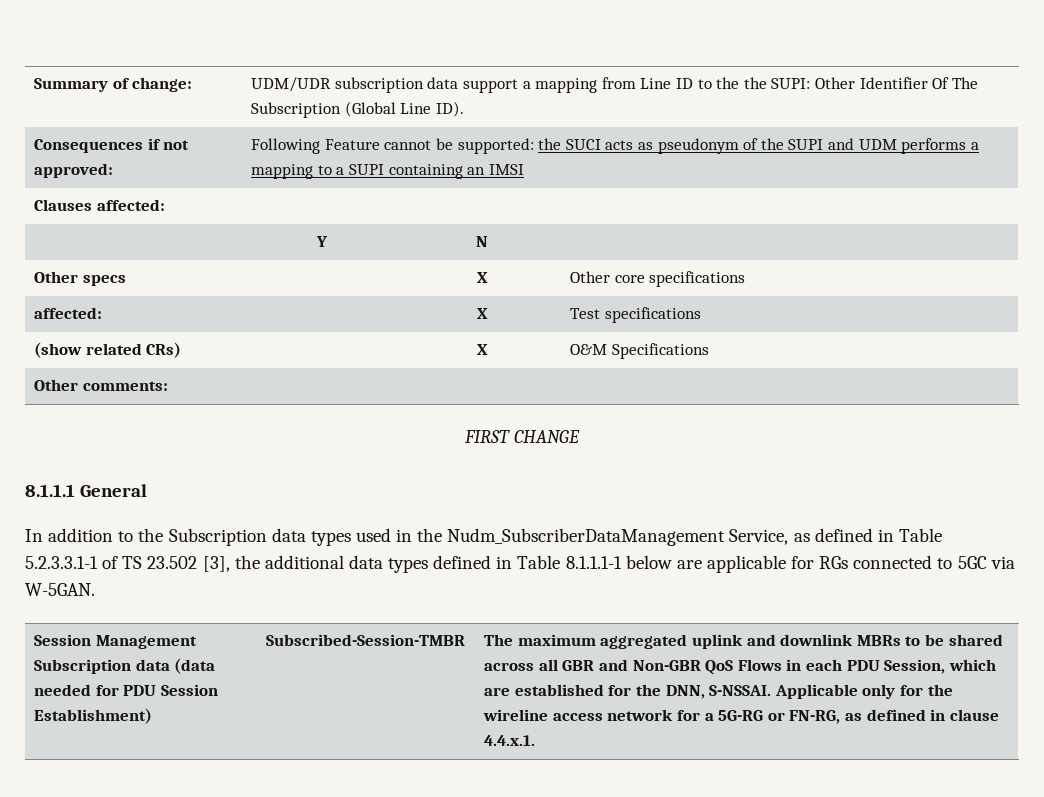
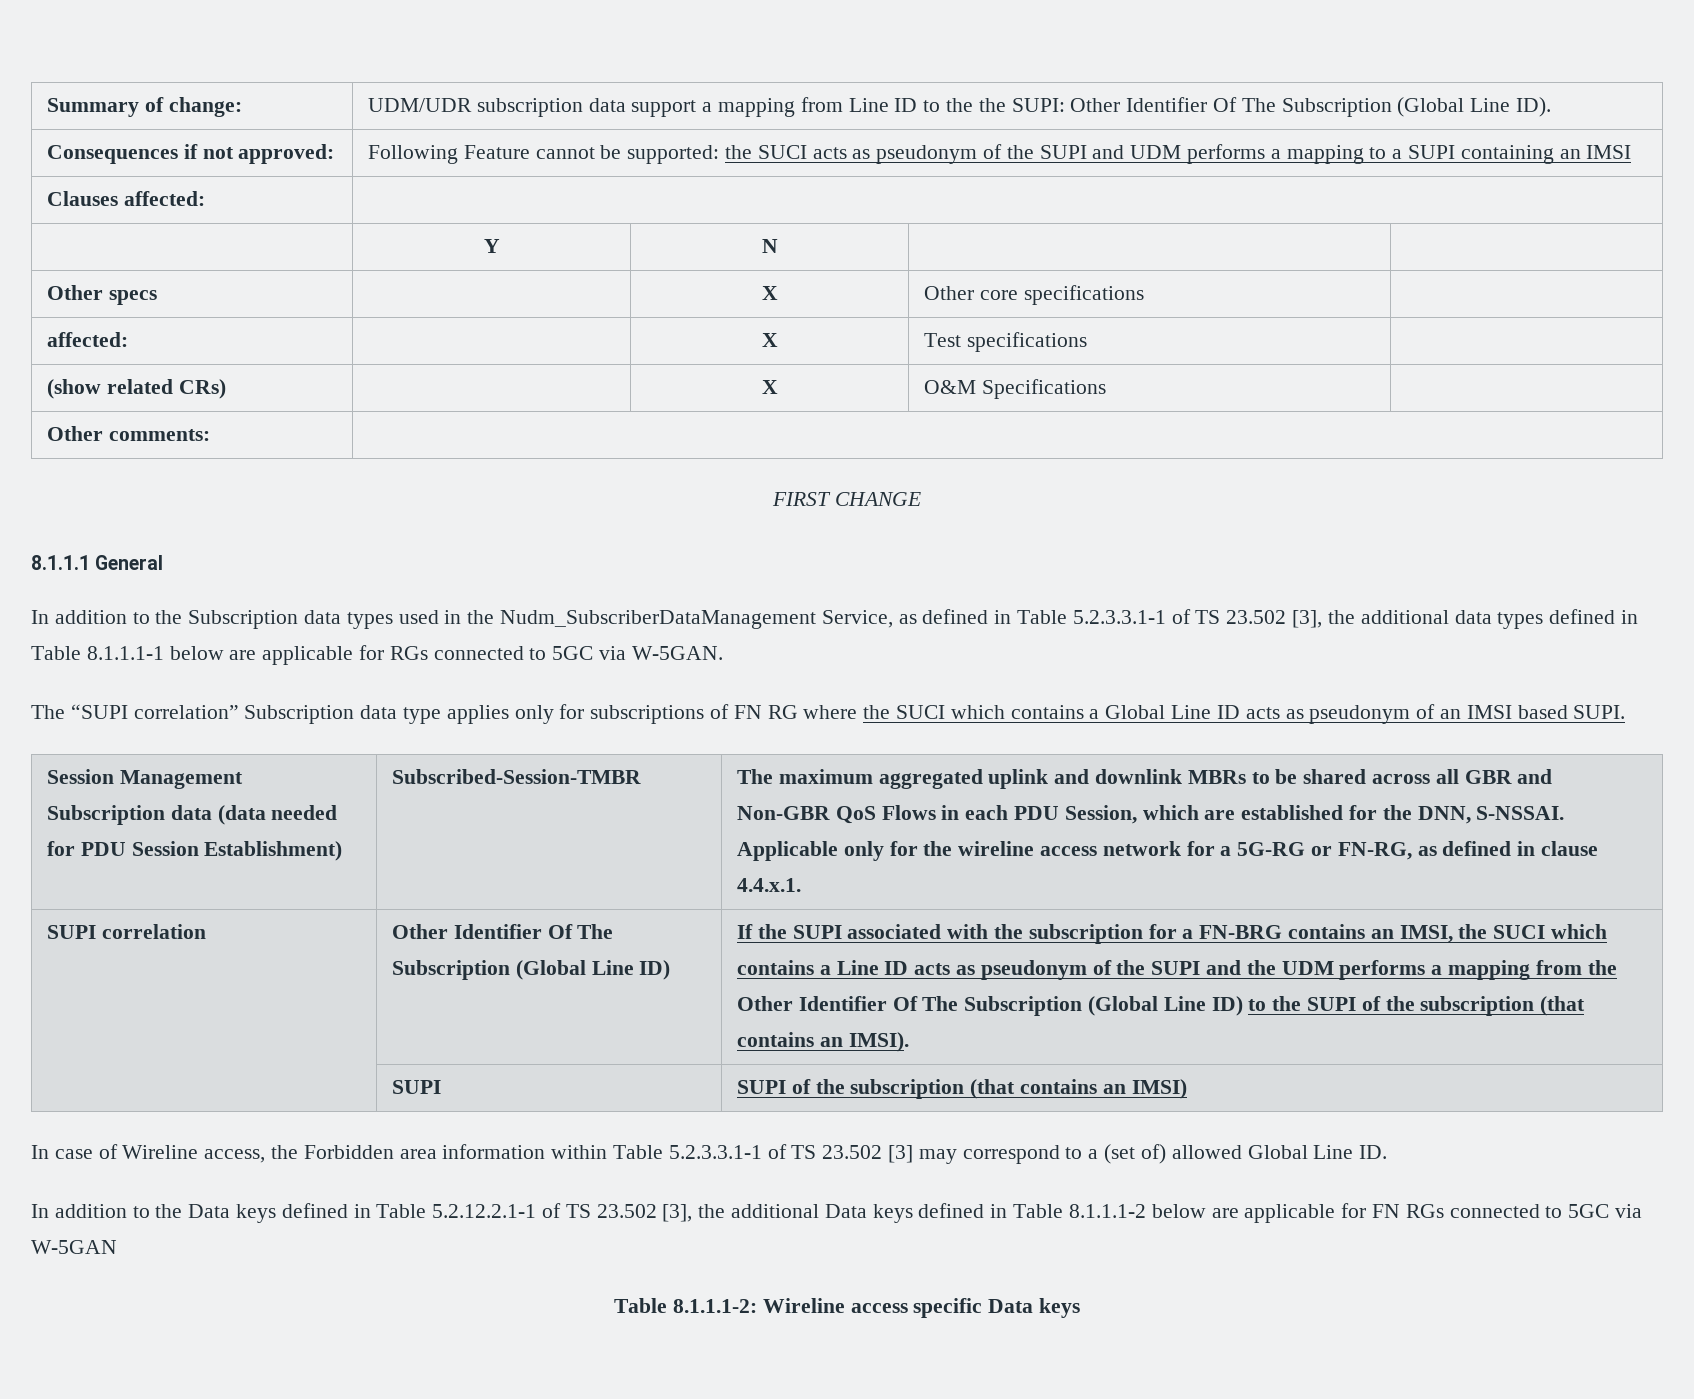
+ The “SUPI correlation” Subscription data type applies only for subscriptions of FN RG where the SUCI which contains a Global Line ID acts as pseudonym of an IMSI based SUPI.
+ SUPI correlation | Other Identifier Of The Subscription (Global Line ID) | If the SUPI associated with the subscription for a FN-BRG contains an IMSI, the SUCI which contains a Line ID acts as pseudonym of the SUPI and the UDM performs a mapping from the Other Identifier Of The Subscription (Global Line ID) to the SUPI of the subscription (that contains an IMSI).
+ | SUPI | SUPI of the subscription (that contains an IMSI)
+ In case of Wireline access, the Forbidden area information within Table 5.2.3.3.1-1 of TS 23.502 [3] may correspond to a (set of) allowed Global Line ID.
+ In addition to the Data keys defined in Table 5.2.12.2.1-1 of TS 23.502 [3], the additional Data keys defined in Table 8.1.1.1-2 below are applicable for FN RGs connected to 5GC via W-5GAN
+ Table 8.1.1.1-2: Wireline access specific Data keys

